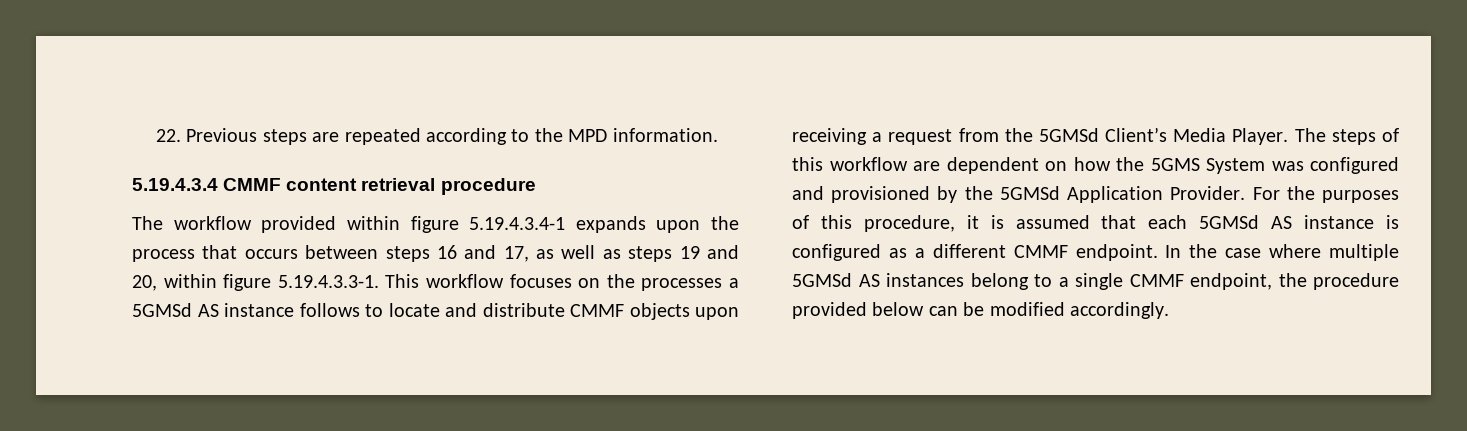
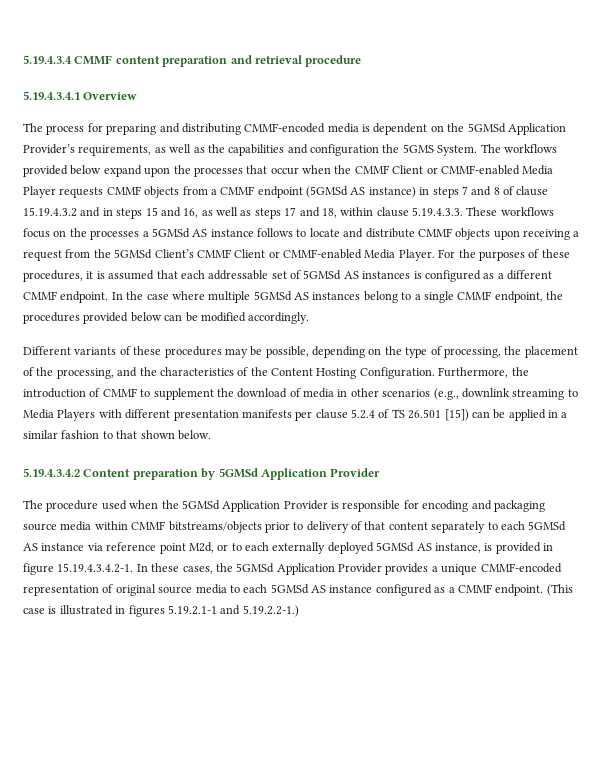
- 22. Previous steps are repeated according to the MPD information.
- 5.19.4.3.4 CMMF content retrieval procedure
+ 5.19.4.3.4 CMMF content preparation and retrieval procedure
- The workflow provided within figure 5.19.4.3.4-1 expands upon the process that occurs between steps 16 and 17, as well as steps 19 and 20, within figure 5.19.4.3.3-1. This workflow focuses on the processes a 5GMSd AS instance follows to locate and distribute CMMF objects upon receiving a request from the 5GMSd Client’s Media Player. The steps of this workflow are dependent on how the 5GMS System was configured and provisioned by the 5GMSd Application Provider.
+ 5.19.4.3.4.1 Overview
+ The process for preparing and distributing CMMF-encoded media is dependent on the 5GMSd Application Provider’s requirements, as well as the capabilities and configuration the 5GMS System. The workflows provided below expand upon the processes that occur when the CMMF Client or CMMF-enabled Media Player requests CMMF objects from a CMMF endpoint (5GMSd AS instance) in steps 7 and 8 of clause 15.19.4.3.2 and in steps 15 and 16, as well as steps 17 and 18, within clause 5.19.4.3.3. These workflows focus on the processes a 5GMSd AS instance follows to locate and distribute CMMF objects upon receiving a request from the 5GMSd Client’s CMMF Client or CMMF-enabled Media Player.
- For the purposes of this procedure, it is assumed that each 5GMSd AS instance is configured as a different CMMF endpoint.
+ For the purposes of these procedures, it is assumed that each addressable set of 5GMSd AS instances is configured as a different CMMF endpoint.
- In the case where multiple 5GMSd AS instances belong to a single CMMF endpoint, the procedure provided below can be modified accordingly.
+ In the case where multiple 5GMSd AS instances belong to a single CMMF endpoint, the procedures provided below can be modified accordingly.
+ Different variants of these procedures may be possible, depending on the type of processing, the placement of the processing, and the characteristics of the Content Hosting Configuration. Furthermore, the introduction of CMMF to supplement the download of media in other scenarios (e.g., downlink streaming to Media Players with different presentation manifests per clause 5.2.4 of TS 26.501 [15]) can be applied in a similar fashion to that shown below.
+ 5.19.4.3.4.2 Content preparation by 5GMSd Application Provider
+ The procedure used when the 5GMSd Application Provider is responsible for encoding and packaging source media within CMMF bitstreams/objects prior to delivery of that content separately to each 5GMSd AS instance via reference point M2d, or to each externally deployed 5GMSd AS instance, is provided in figure 15.19.4.3.4.2-1. In these cases, the 5GMSd Application Provider provides a unique CMMF-encoded representation of original source media to each 5GMSd AS instance configured as a CMMF endpoint. (This case is illustrated in figures 5.19.2.1-1 and 5.19.2.2-1.)

